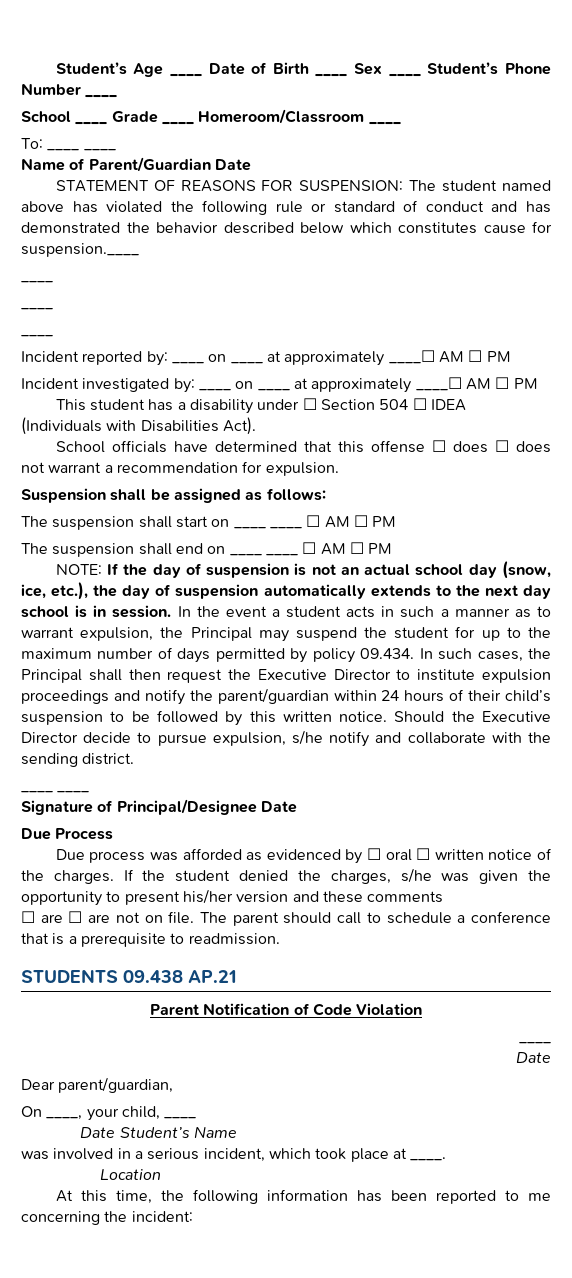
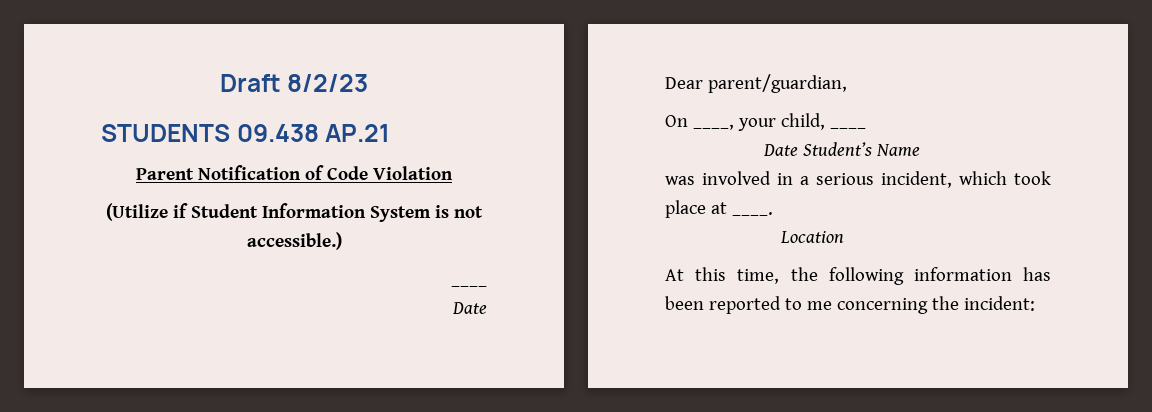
- Student’s Age ____ Date of Birth ____ Sex ____ Student’s Phone Number ____
- School ____ Grade ____ Homeroom/Classroom ____
- To: ____ ____
- Name of Parent/Guardian Date
- STATEMENT OF REASONS FOR SUSPENSION: The student named above has violated the following rule or standard of conduct and has demonstrated the behavior described below which constitutes cause for suspension.____
- ____
- ____
- ____
- Incident reported by: ____ on ____ at approximately ____☐ AM ☐ PM
- Incident investigated by: ____ on ____ at approximately ____☐ AM ☐ PM
- This student has a disability under ☐ Section 504 ☐ IDEA (Individuals with Disabilities Act).
- School officials have determined that this offense ☐ does ☐ does not warrant a recommendation for expulsion.
- Suspension shall be assigned as follows:
- The suspension shall start on ____ ____ ☐ AM ☐ PM
- The suspension shall end on ____ ____ ☐ AM ☐ PM
- NOTE: If the day of suspension is not an actual school day (snow, ice, etc.), the day of suspension automatically extends to the next day school is in session. In the event a student acts in such a manner as to warrant expulsion, the Principal may suspend the student for up to the maximum number of days permitted by policy 09.434. In such cases, the Principal shall then request the Executive Director to institute expulsion proceedings and notify the parent/guardian within 24 hours of their child’s suspension to be followed by this written notice. Should the Executive Director decide to pursue expulsion, s/he notify and collaborate with the sending district.
- ____ ____
- Signature of Principal/Designee Date
- Due Process
- Due process was afforded as evidenced by ☐ oral ☐ written notice of the charges. If the student denied the charges, s/he was given the opportunity to present his/her version and these comments
- ☐ are ☐ are not on file. The parent should call to schedule a conference that is a prerequisite to readmission.
+ Draft 8/2/23
+ (Utilize if Student Information System is not accessible.)

